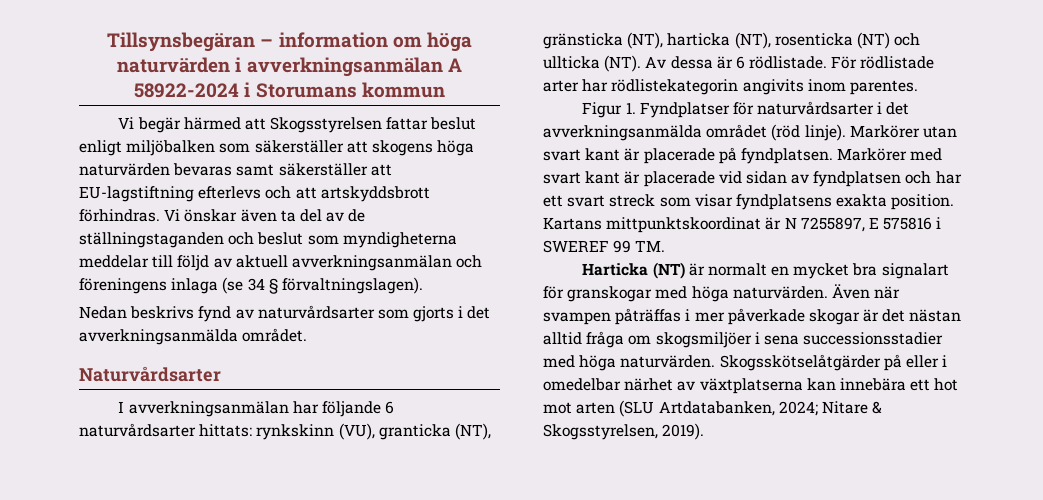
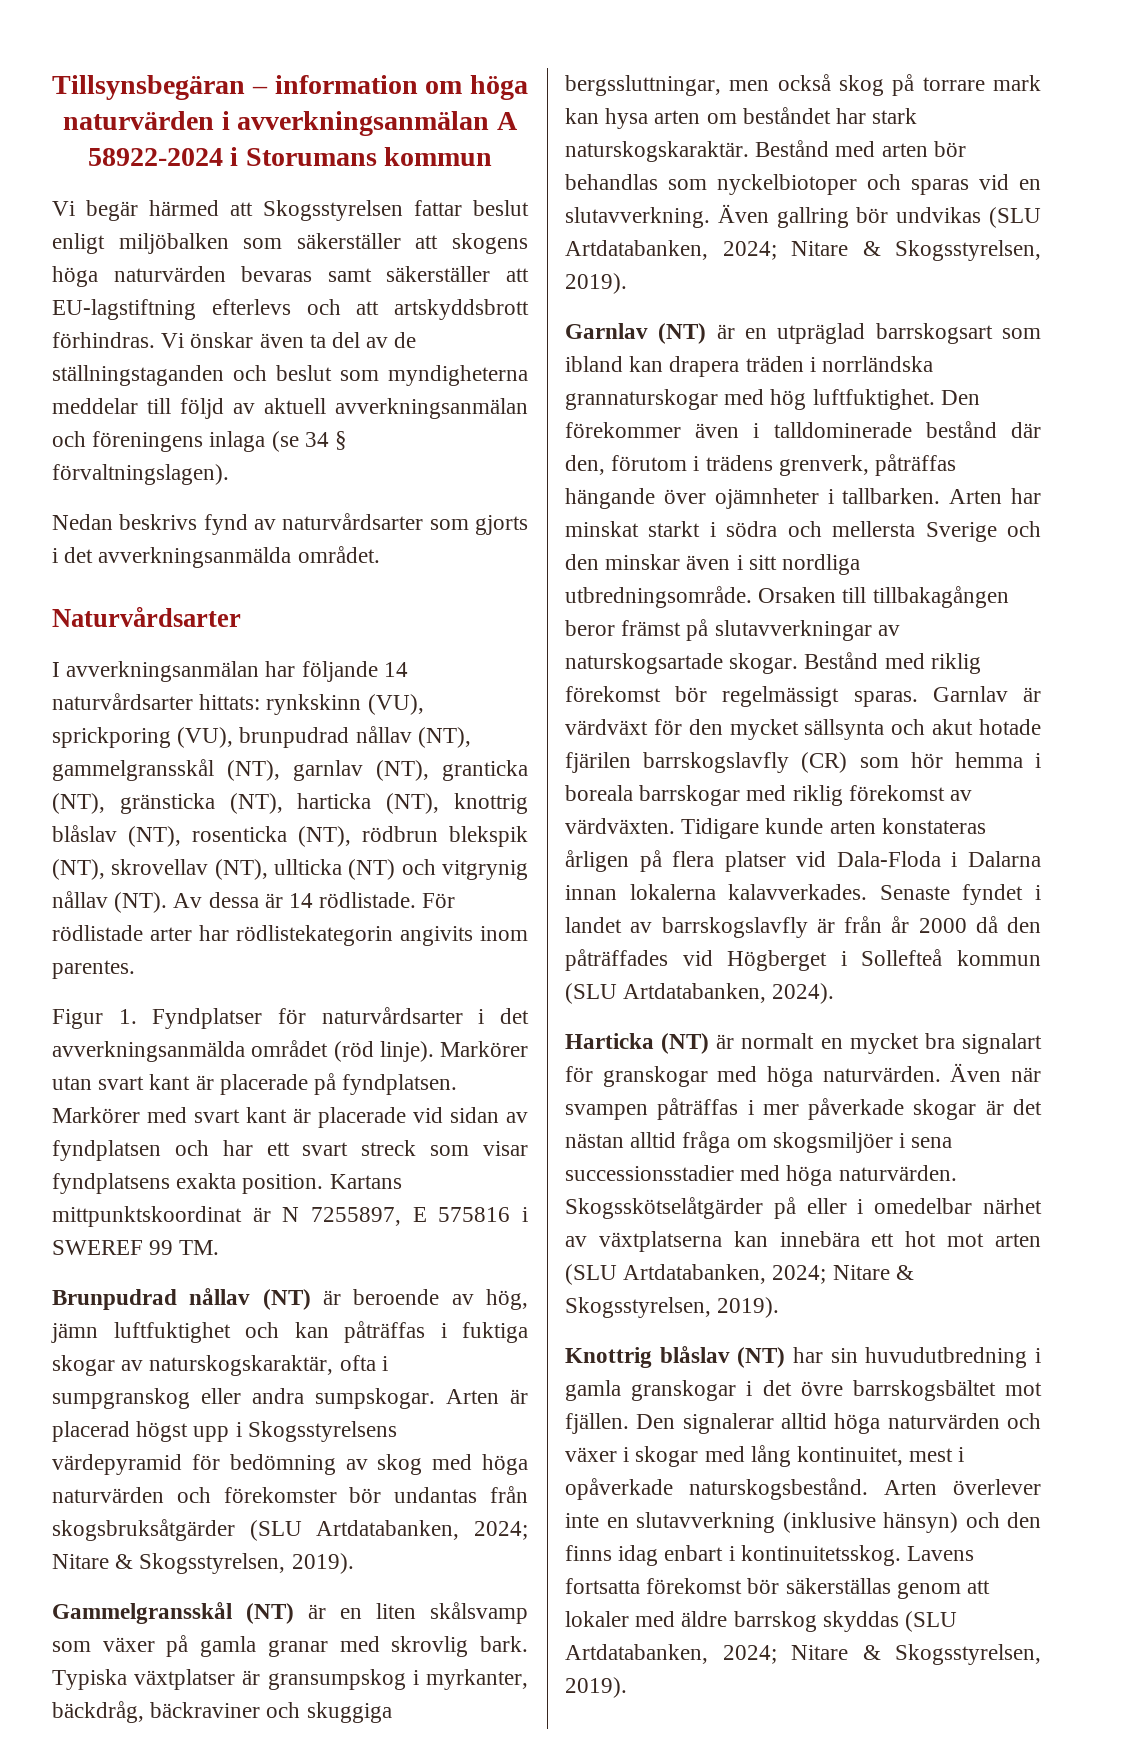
- I avverkningsanmälan har följande 6 naturvårdsarter hittats: rynkskinn (VU), granticka (NT), gränsticka (NT), harticka (NT), rosenticka (NT) och ullticka (NT). Av dessa är 6 rödlistade.
+ I avverkningsanmälan har följande 14 naturvårdsarter hittats: rynkskinn (VU), sprickporing (VU), brunpudrad nållav (NT), gammelgransskål (NT), garnlav (NT), granticka (NT), gränsticka (NT), harticka (NT), knottrig blåslav (NT), rosenticka (NT), rödbrun blekspik (NT), skrovellav (NT), ullticka (NT) och vitgrynig nållav (NT). Av dessa är 14 rödlistade.
+ Brunpudrad nållav (NT) är beroende av hög, jämn luftfuktighet och kan påträffas i fuktiga skogar av naturskogskaraktär, ofta i sumpgranskog eller andra sumpskogar. Arten är placerad högst upp i Skogsstyrelsens värdepyramid för bedömning av skog med höga naturvärden och förekomster bör undantas från skogsbruksåtgärder (SLU Artdatabanken, 2024; Nitare & Skogsstyrelsen, 2019).
+ Gammelgransskål (NT) är en liten skålsvamp som växer på gamla granar med skrovlig bark. Typiska växtplatser är gransumpskog i myrkanter, bäckdråg, bäckraviner och skuggiga bergssluttningar, men också skog på torrare mark kan hysa arten om beståndet har stark naturskogskaraktär. Bestånd med arten bör behandlas som nyckelbiotoper och sparas vid en slutavverkning. Även gallring bör undvikas (SLU Artdatabanken, 2024; Nitare & Skogsstyrelsen, 2019).
+ Garnlav (NT) är en utpräglad barrskogsart som ibland kan drapera träden i norrländska grannaturskogar med hög luftfuktighet. Den förekommer även i talldominerade bestånd där den, förutom i trädens grenverk, påträffas hängande över ojämnheter i tallbarken. Arten har minskat starkt i södra och mellersta Sverige och den minskar även i sitt nordliga utbredningsområde. Orsaken till tillbakagången beror främst på slutavverkningar av naturskogsartade skogar. Bestånd med riklig förekomst bör regelmässigt sparas. Garnlav är värdväxt för den mycket sällsynta och akut hotade fjärilen barrskogslavfly (CR) som hör hemma i boreala barrskogar med riklig förekomst av värdväxten. Tidigare kunde arten konstateras årligen på flera platser vid Dala-Floda i Dalarna innan lokalerna kalavverkades. Senaste fyndet i landet av barrskogslavfly är från år 2000 då den påträffades vid Högberget i Sollefteå kommun (SLU Artdatabanken, 2024).
+ Knottrig blåslav (NT) har sin huvudutbredning i gamla granskogar i det övre barrskogsbältet mot fjällen. Den signalerar alltid höga naturvärden och växer i skogar med lång kontinuitet, mest i opåverkade naturskogsbestånd. Arten överlever inte en slutavverkning (inklusive hänsyn) och den finns idag enbart i kontinuitetsskog. Lavens fortsatta förekomst bör säkerställas genom att lokaler med äldre barrskog skyddas (SLU Artdatabanken, 2024; Nitare & Skogsstyrelsen, 2019).

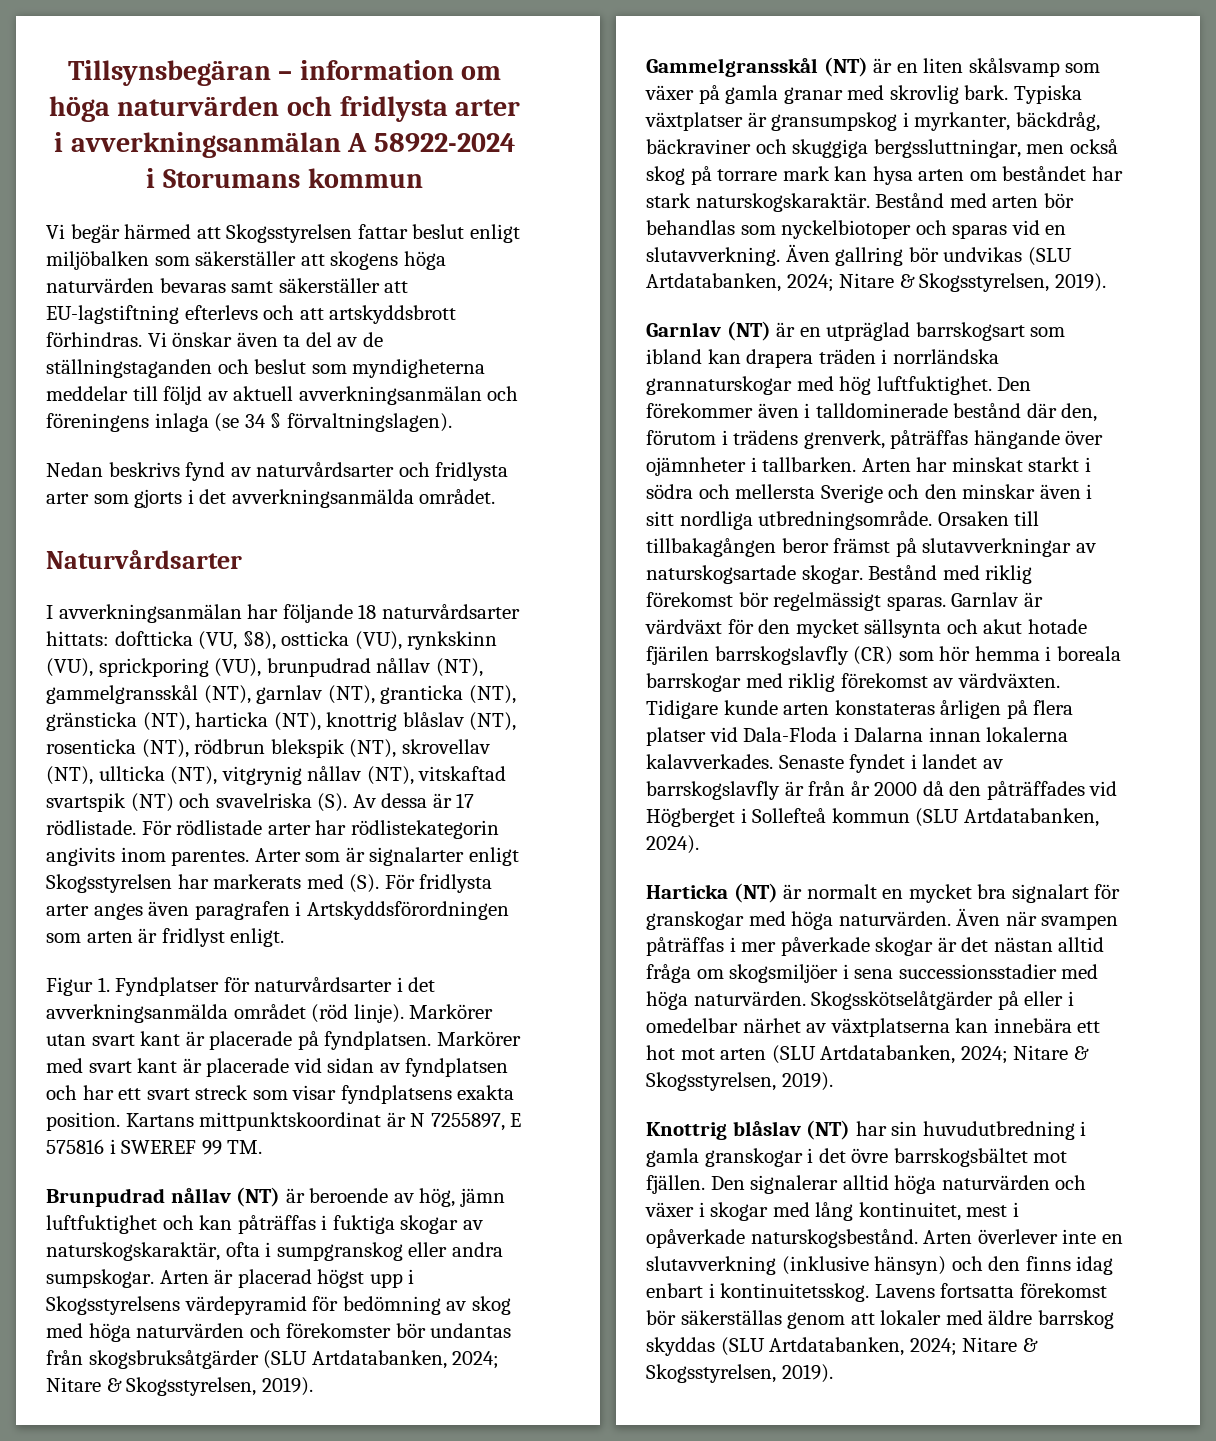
- Tillsynsbegäran – information om höga naturvärden i avverkningsanmälan A 58922-2024 i Storumans kommun
+ Tillsynsbegäran – information om höga naturvärden och fridlysta arter i avverkningsanmälan A 58922-2024 i Storumans kommun
- Nedan beskrivs fynd av naturvårdsarter som gjorts i det avverkningsanmälda området.
+ Nedan beskrivs fynd av naturvårdsarter och fridlysta arter som gjorts i det avverkningsanmälda området.
- I avverkningsanmälan har följande 14 naturvårdsarter hittats: rynkskinn (VU), sprickporing (VU), brunpudrad nållav (NT), gammelgransskål (NT), garnlav (NT), granticka (NT), gränsticka (NT), harticka (NT), knottrig blåslav (NT), rosenticka (NT), rödbrun blekspik (NT), skrovellav (NT), ullticka (NT) och vitgrynig nållav (NT). Av dessa är 14 rödlistade.
+ I avverkningsanmälan har följande 18 naturvårdsarter hittats: doftticka (VU, §8), ostticka (VU), rynkskinn (VU), sprickporing (VU), brunpudrad nållav (NT), gammelgransskål (NT), garnlav (NT), granticka (NT), gränsticka (NT), harticka (NT), knottrig blåslav (NT), rosenticka (NT), rödbrun blekspik (NT), skrovellav (NT), ullticka (NT), vitgrynig nållav (NT), vitskaftad svartspik (NT) och svavelriska (S). Av dessa är 17 rödlistade.
+ Arter som är signalarter enligt Skogsstyrelsen har markerats med (S). För fridlysta arter anges även paragrafen i Artskyddsförordningen som arten är fridlyst enligt.

